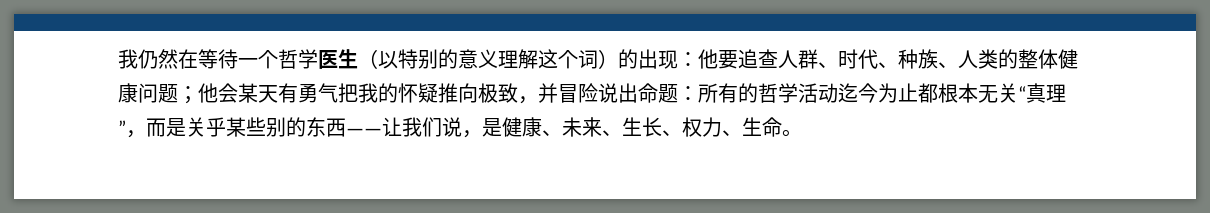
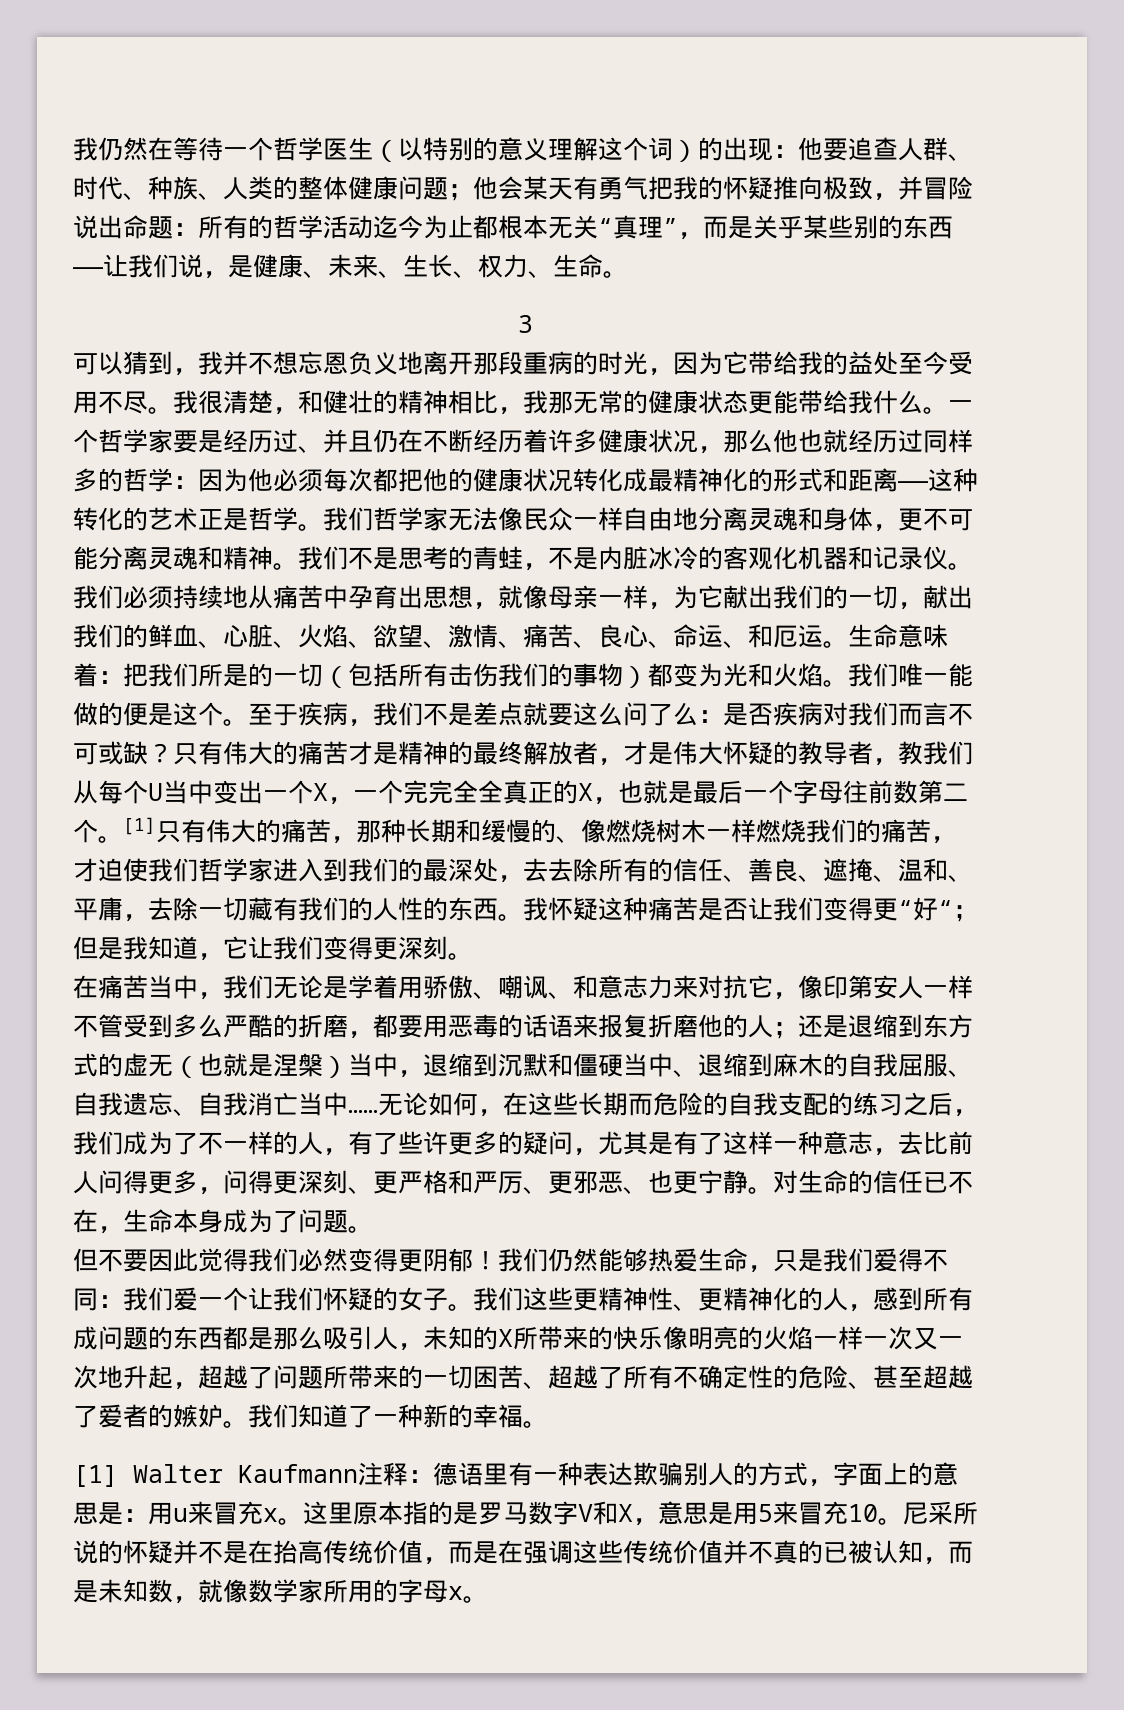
+ 3
+ 可以猜到，我并不想忘恩负义地离开那段重病的时光，因为它带给我的益处至今受用不尽。我很清楚，和健壮的精神相比，我那无常的健康状态更能带给我什么。一个哲学家要是经历过、并且仍在不断经历着许多健康状况，那么他也就经历过同样多的哲学：因为他必须每次都把他的健康状况转化成最精神化的形式和距离——这种转化的艺术正是哲学。我们哲学家无法像民众一样自由地分离灵魂和身体，更不可能分离灵魂和精神。我们不是思考的青蛙，不是内脏冰冷的客观化机器和记录仪。我们必须持续地从痛苦中孕育出思想，就像母亲一样，为它献出我们的一切，献出我们的鲜血、心脏、火焰、欲望、激情、痛苦、良心、命运、和厄运。生命意味着：把我们所是的一切（包括所有击伤我们的事物）都变为光和火焰。我们唯一能做的便是这个。至于疾病，我们不是差点就要这么问了么：是否疾病对我们而言不可或缺？只有伟大的痛苦才是精神的最终解放者，才是伟大怀疑的教导者，教我们从每个U当中变出一个X，一个完完全全真正的X，也就是最后一个字母往前数第二个。[1]只有伟大的痛苦，那种长期和缓慢的、像燃烧树木一样燃烧我们的痛苦，才迫使我们哲学家进入到我们的最深处，去去除所有的信任、善良、遮掩、温和、平庸，去除一切藏有我们的人性的东西。我怀疑这种痛苦是否让我们变得更“好“；但是我知道，它让我们变得更深刻。
+ 在痛苦当中，我们无论是学着用骄傲、嘲讽、和意志力来对抗它，像印第安人一样不管受到多么严酷的折磨，都要用恶毒的话语来报复折磨他的人；还是退缩到东方式的虚无（也就是涅槃）当中，退缩到沉默和僵硬当中、退缩到麻木的自我屈服、自我遗忘、自我消亡当中……无论如何，在这些长期而危险的自我支配的练习之后，我们成为了不一样的人，有了些许更多的疑问，尤其是有了这样一种意志，去比前人问得更多，问得更深刻、更严格和严厉、更邪恶、也更宁静。对生命的信任已不在，生命本身成为了问题。
+ 但不要因此觉得我们必然变得更阴郁！我们仍然能够热爱生命，只是我们爱得不同：我们爱一个让我们怀疑的女子。我们这些更精神性、更精神化的人，感到所有成问题的东西都是那么吸引人，未知的X所带来的快乐像明亮的火焰一样一次又一次地升起，超越了问题所带来的一切困苦、超越了所有不确定性的危险、甚至超越了爱者的嫉妒。我们知道了一种新的幸福。
+ [1] Walter Kaufmann注释：德语里有一种表达欺骗别人的方式，字面上的意思是：用u来冒充x。这里原本指的是罗马数字V和X，意思是用5来冒充10。尼采所说的怀疑并不是在抬高传统价值，而是在强调这些传统价值并不真的已被认知，而是未知数，就像数学家所用的字母x。

